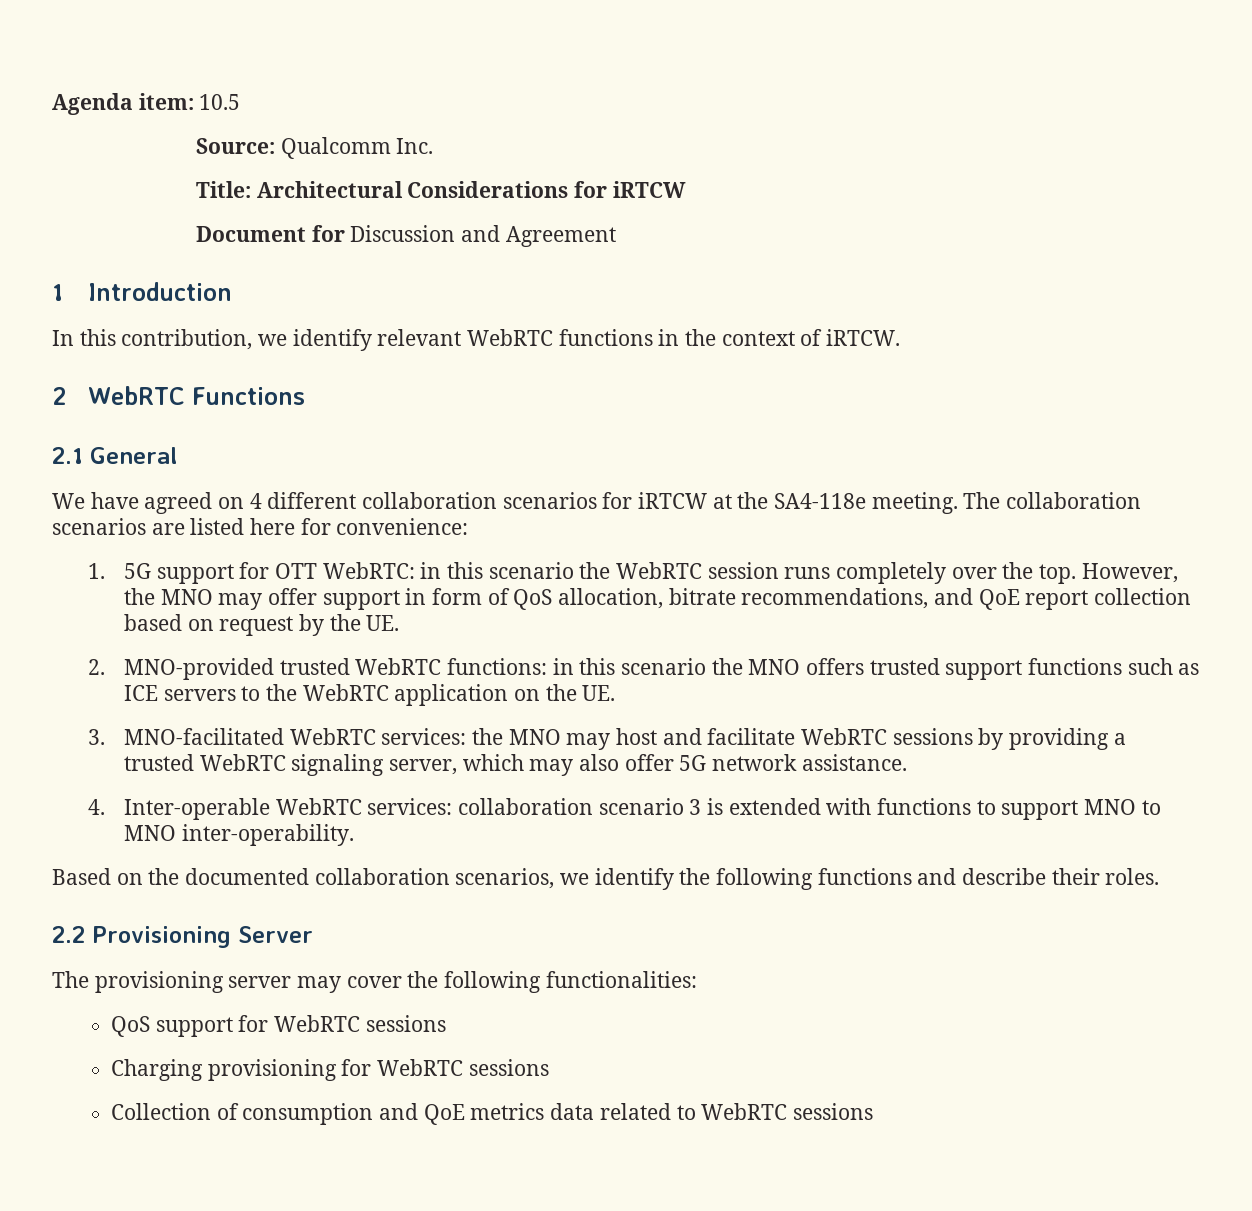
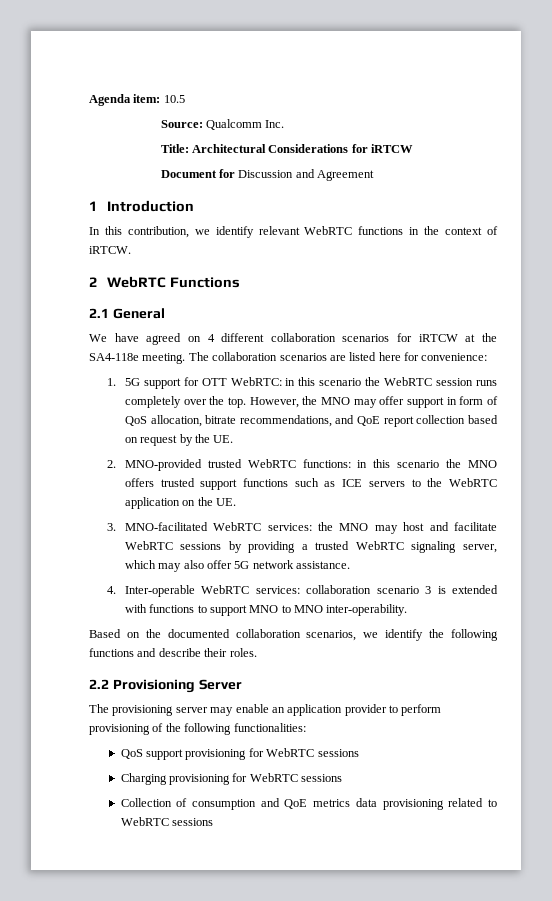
- The provisioning server may cover the following functionalities:
+ The provisioning server may enable an application provider to perform provisioning of the following functionalities:
- QoS support for WebRTC sessions
+ QoS support provisioning for WebRTC sessions
- Collection of consumption and QoE metrics data related to WebRTC sessions
+ Collection of consumption and QoE metrics data provisioning related to WebRTC sessions

